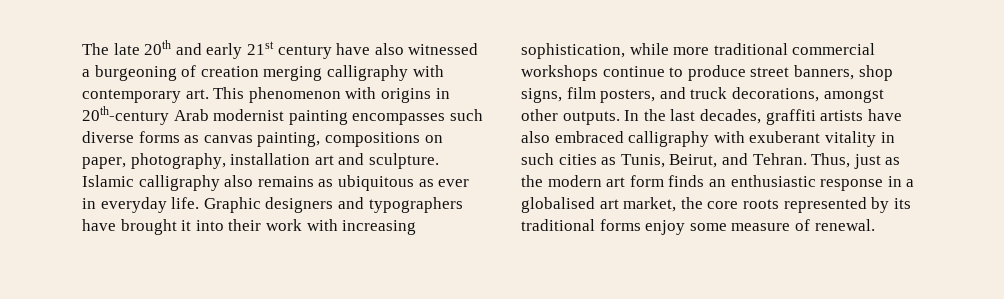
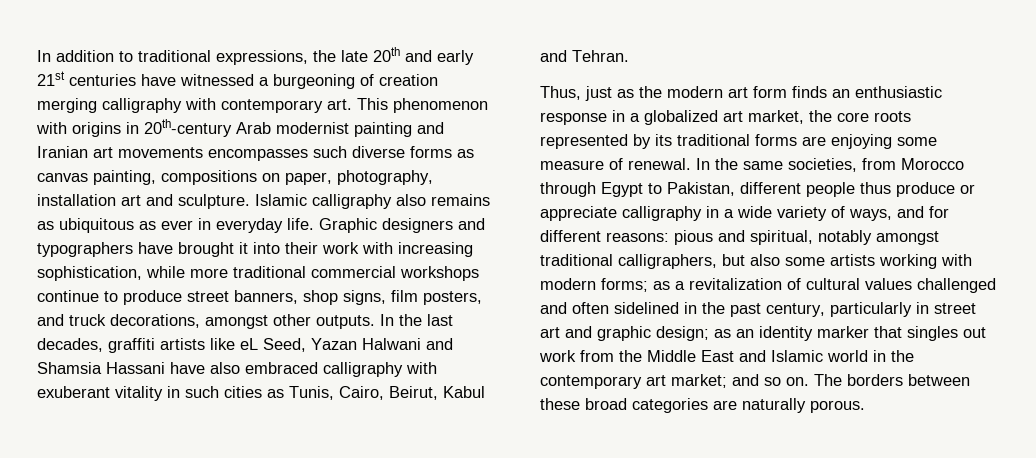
- The late 20th and early 21st century have also witnessed a burgeoning of creation merging calligraphy with contemporary art. This phenomenon with origins in 20th-century Arab modernist painting encompasses such diverse forms as canvas painting, compositions on paper, photography, installation art and sculpture.
+ In addition to traditional expressions, the late 20th and early 21st centuries have witnessed a burgeoning of creation merging calligraphy with contemporary art. This phenomenon with origins in 20th-century Arab modernist painting and Iranian art movements encompasses such diverse forms as canvas painting, compositions on paper, photography, installation art and sculpture.
- In the last decades, graffiti artists have also embraced calligraphy with exuberant vitality in such cities as Tunis, Beirut, and Tehran. Thus, just as the modern art form finds an enthusiastic response in a globalised art market, the core roots represented by its traditional forms enjoy some measure of renewal.
+ In the last decades, graffiti artists like eL Seed, Yazan Halwani and Shamsia Hassani have also embraced calligraphy with exuberant vitality in such cities as Tunis, Cairo, Beirut, Kabul and Tehran.
+ Thus, just as the modern art form finds an enthusiastic response in a globalized art market, the core roots represented by its traditional forms are enjoying some measure of renewal.
+ In the same societies, from Morocco through Egypt to Pakistan, different people thus produce or appreciate calligraphy in a wide variety of ways, and for different reasons: pious and spiritual, notably amongst traditional calligraphers, but also some artists working with modern forms; as a revitalization of cultural values challenged and often sidelined in the past century, particularly in street art and graphic design; as an identity marker that singles out work from the Middle East and Islamic world in the contemporary art market; and so on. The borders between these broad categories are naturally porous.

